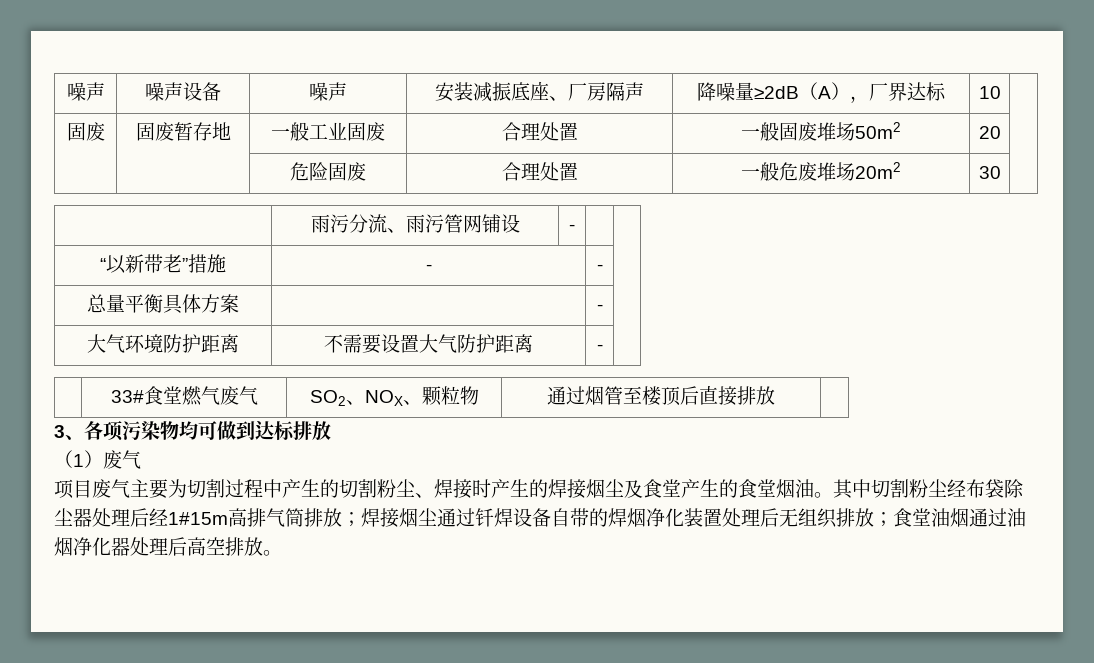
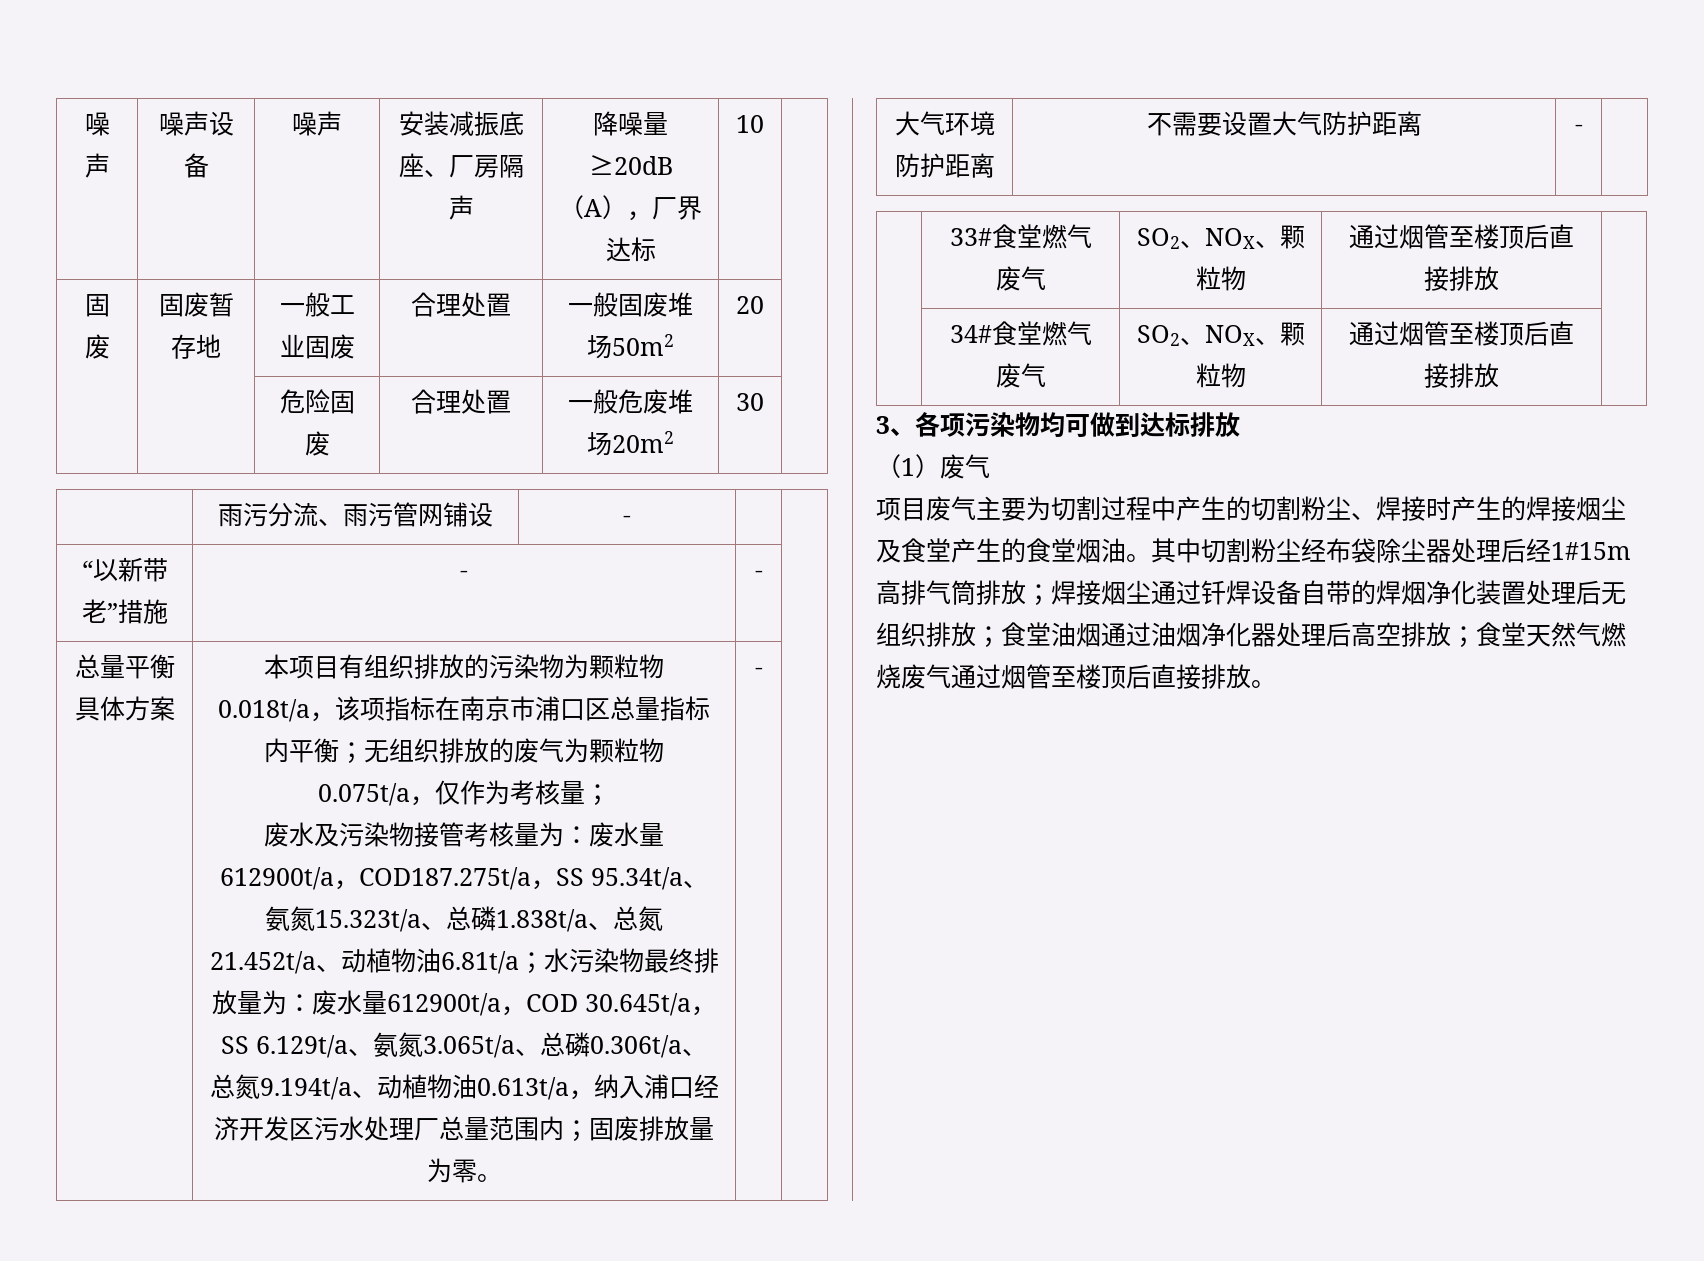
- 噪声 | 噪声设备 | 噪声 | 安装减振底座、厂房隔声 | 降噪量≥2dB（A），厂界达标 | 10 |
+ 噪声 | 噪声设备 | 噪声 | 安装减振底座、厂房隔声 | 降噪量≥20dB（A），厂界达标 | 10 |
+ 本项目有组织排放的污染物为颗粒物0.018t/a，该项指标在南京市浦口区总量指标内平衡；无组织排放的废气为颗粒物0.075t/a，仅作为考核量；
+ 废水及污染物接管考核量为：废水量612900t/a，COD187.275t/a，SS 95.34t/a、氨氮15.323t/a、总磷1.838t/a、总氮21.452t/a、动植物油6.81t/a；水污染物最终排放量为：废水量612900t/a，COD 30.645t/a，SS 6.129t/a、氨氮3.065t/a、总磷0.306t/a、总氮9.194t/a、动植物油0.613t/a，纳入浦口经济开发区污水处理厂总量范围内；固废排放量为零。
+ | 34#食堂燃气废气 | SO2、NOX、颗粒物 | 通过烟管至楼顶后直接排放 |
- 其中切割粉尘经布袋除尘器处理后经1#15m高排气筒排放；焊接烟尘通过钎焊设备自带的焊烟净化装置处理后无组织排放；食堂油烟通过油烟净化器处理后高空排放。
+ 其中切割粉尘经布袋除尘器处理后经1#15m高排气筒排放；焊接烟尘通过钎焊设备自带的焊烟净化装置处理后无组织排放；食堂油烟通过油烟净化器处理后高空排放；食堂天然气燃烧废气通过烟管至楼顶后直接排放。

